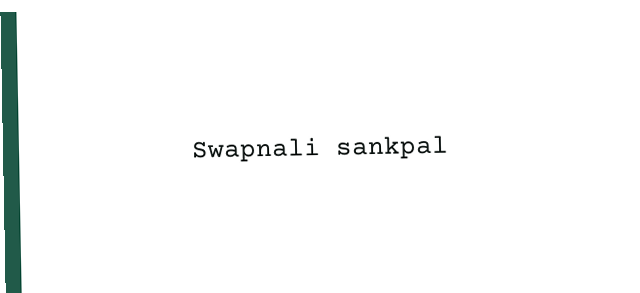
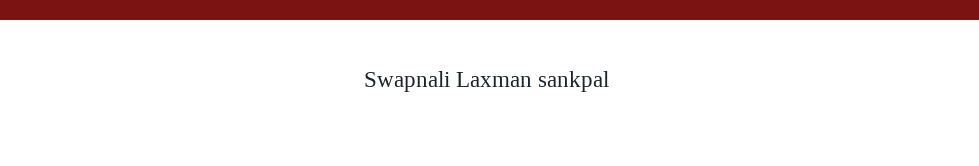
- Swapnali sankpal
+ Swapnali Laxman sankpal

